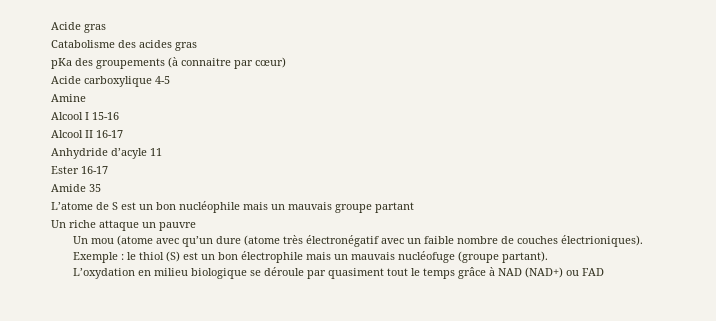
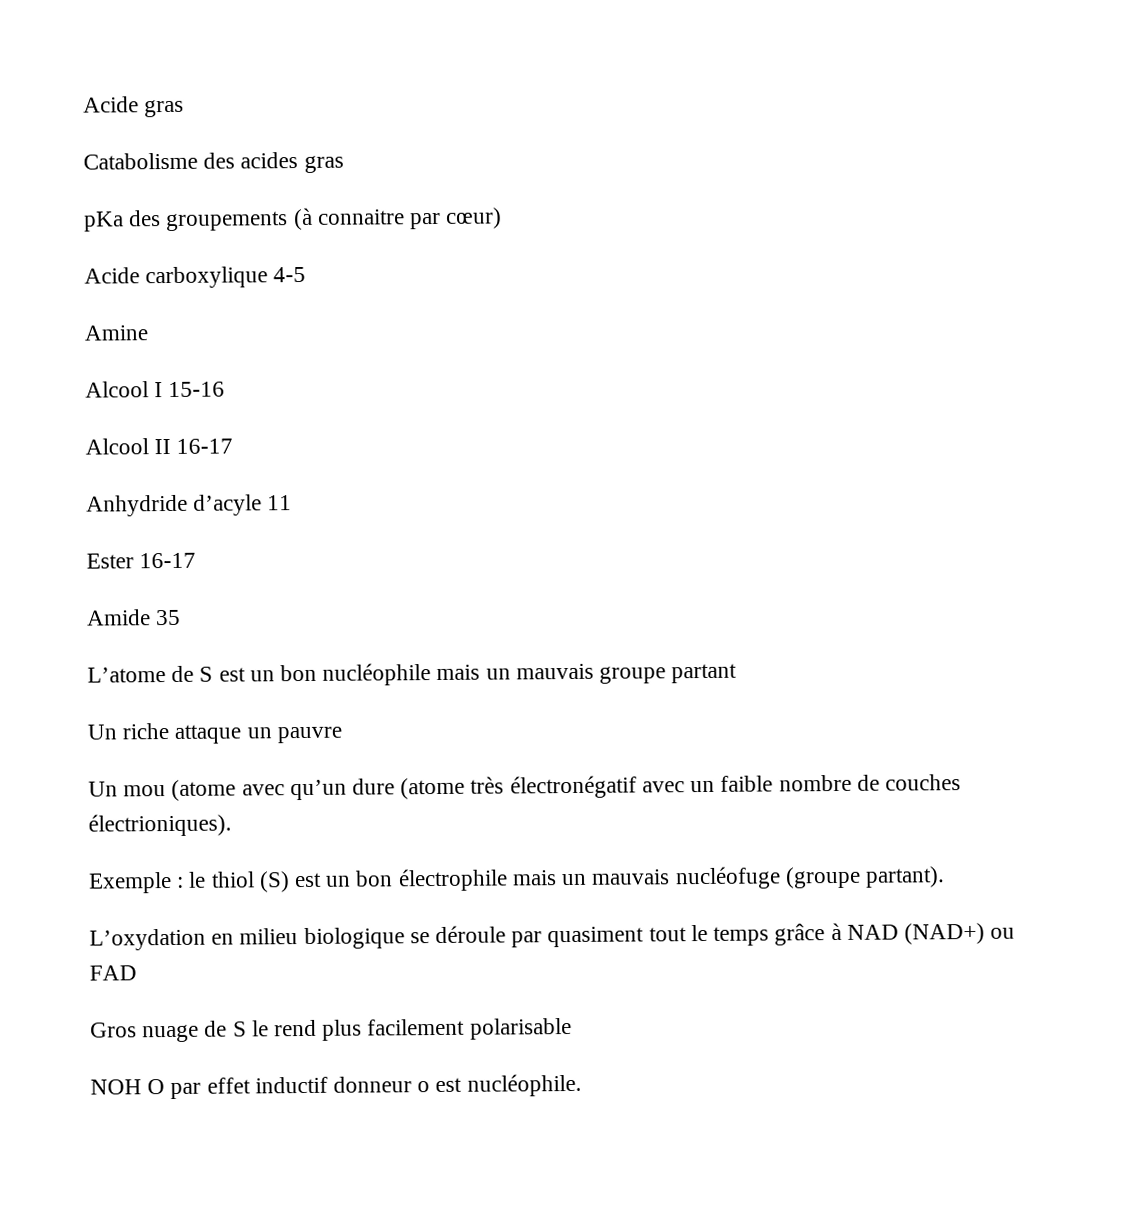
+ Gros nuage de S le rend plus facilement polarisable
+ NOH O par effet inductif donneur o est nucléophile.

